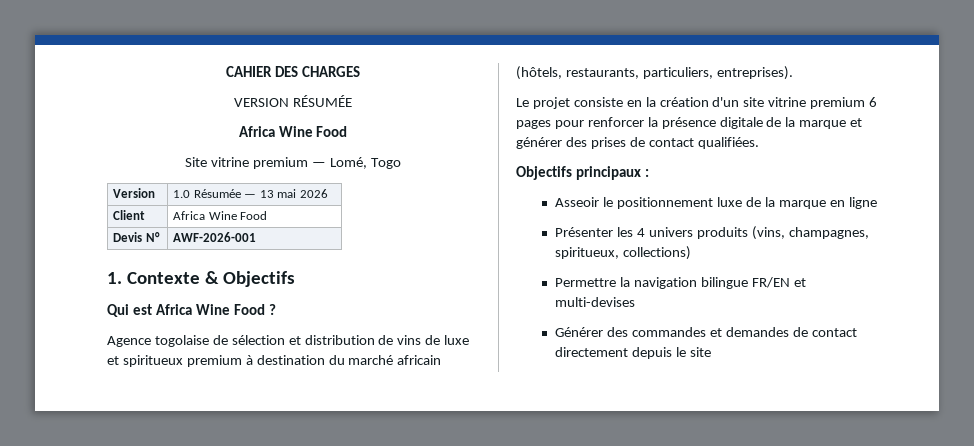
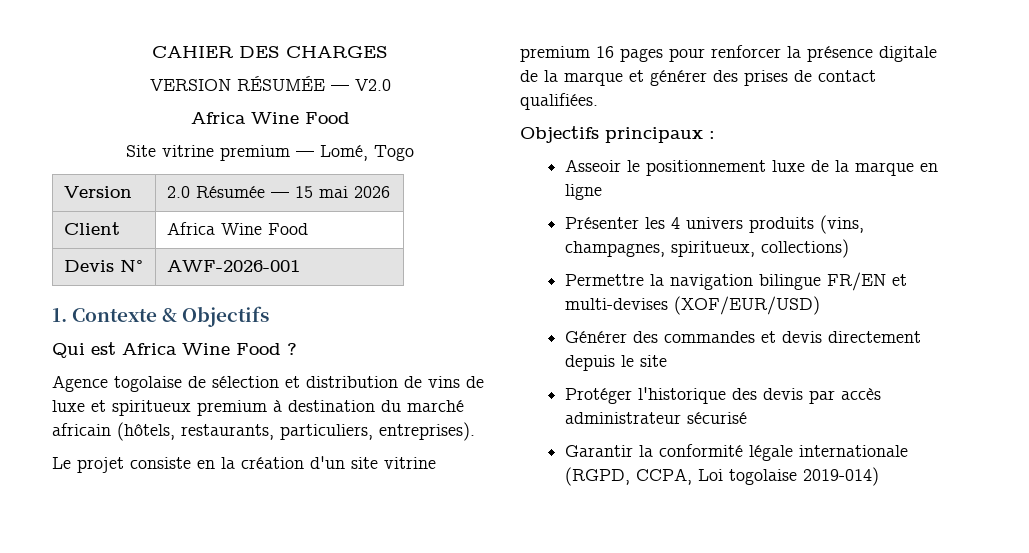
- VERSION RÉSUMÉE
+ VERSION RÉSUMÉE — V2.0
- Version | 1.0 Résumée — 13 mai 2026
+ Version | 2.0 Résumée — 15 mai 2026
- Le projet consiste en la création d'un site vitrine premium 6 pages pour renforcer la présence digitale de la marque et générer des prises de contact qualifiées.
+ Le projet consiste en la création d'un site vitrine premium 16 pages pour renforcer la présence digitale de la marque et générer des prises de contact qualifiées.
- Permettre la navigation bilingue FR/EN et multi-devises
+ Permettre la navigation bilingue FR/EN et multi-devises (XOF/EUR/USD)
- Générer des commandes et demandes de contact directement depuis le site
+ Générer des commandes et devis directement depuis le site
+ Protéger l'historique des devis par accès administrateur sécurisé
+ Garantir la conformité légale internationale (RGPD, CCPA, Loi togolaise 2019-014)

